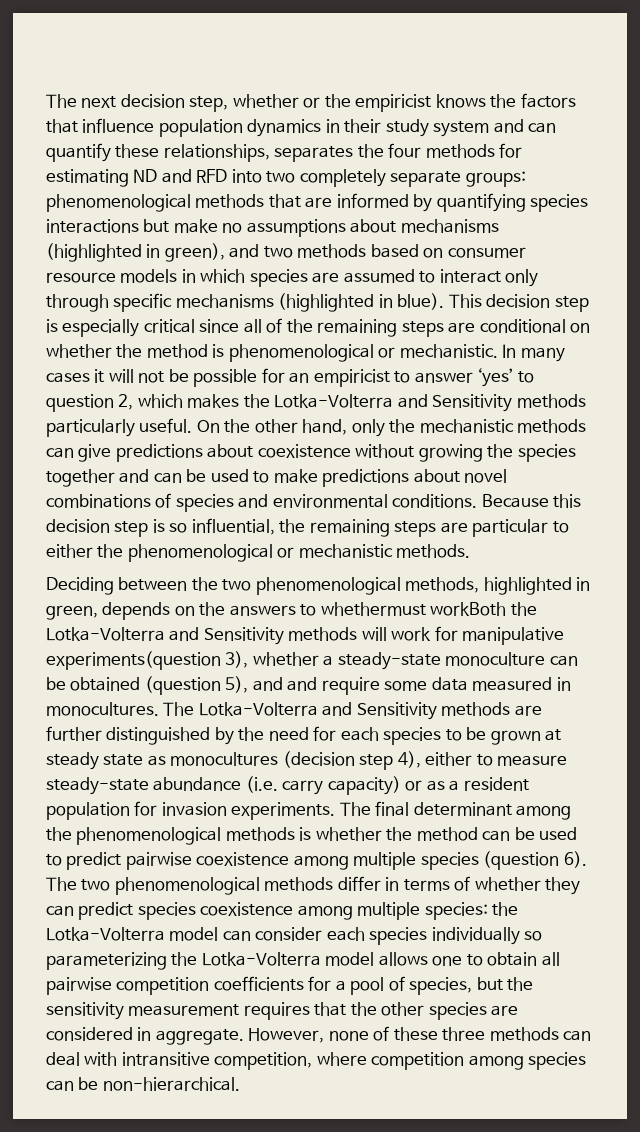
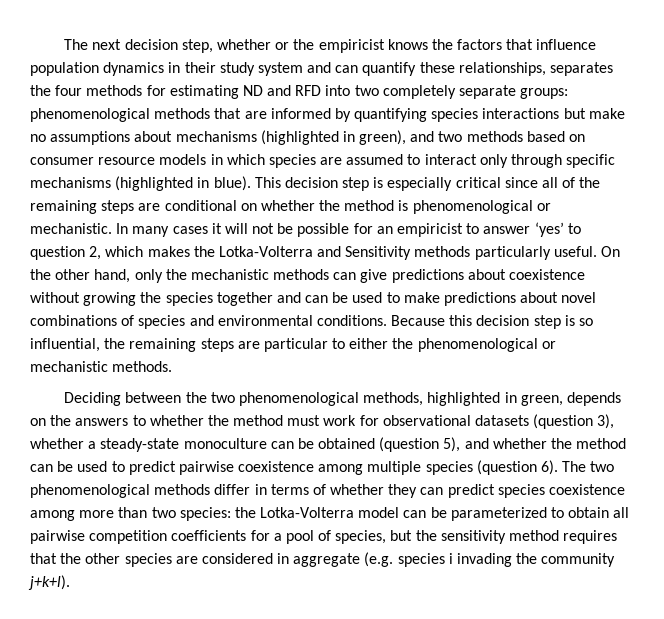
- Deciding between the two phenomenological methods, highlighted in green, depends on the answers to whethermust workBoth the Lotka-Volterra and Sensitivity methods will work for manipulative experiments(question 3), whether a steady-state monoculture can be obtained (question 5), and and require some data measured in monocultures. The Lotka-Volterra and Sensitivity methods are further distinguished by the need for each species to be grown at steady state as monocultures (decision step 4), either to measure steady-state abundance (i.e. carry capacity) or as a resident population for invasion experiments. The final determinant among the phenomenological methods is whether the method can be used to predict pairwise coexistence among multiple species (question 6).
+ Deciding between the two phenomenological methods, highlighted in green, depends on the answers to whether the method must work for observational datasets (question 3), whether a steady-state monoculture can be obtained (question 5), and whether the method can be used to predict pairwise coexistence among multiple species (question 6).
- The two phenomenological methods differ in terms of whether they can predict species coexistence among multiple species: the Lotka-Volterra model can consider each species individually so parameterizing the Lotka-Volterra model allows one to obtain all pairwise competition coefficients for a pool of species, but the sensitivity measurement requires that the other species are considered in aggregate. However, none of these three methods can deal with intransitive competition, where competition among species can be non-hierarchical.
+ The two phenomenological methods differ in terms of whether they can predict species coexistence among more than two species: the Lotka-Volterra model can be parameterized to obtain all pairwise competition coefficients for a pool of species, but the sensitivity method requires that the other species are considered in aggregate (e.g. species i invading the community j+k+l).

